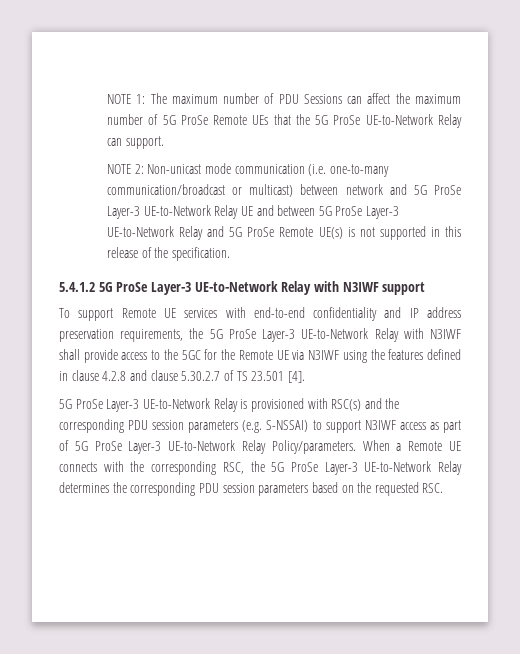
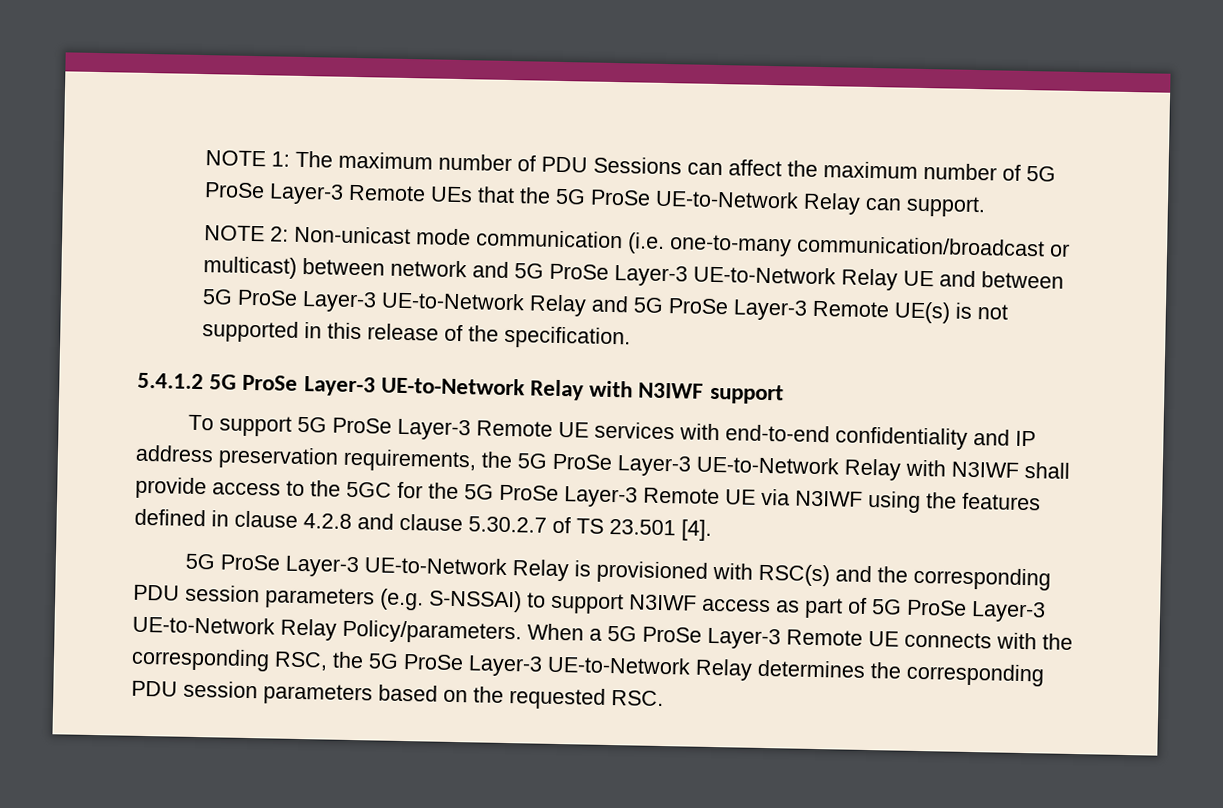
- NOTE 1: The maximum number of PDU Sessions can affect the maximum number of 5G ProSe Remote UEs that the 5G ProSe UE-to-Network Relay can support.
+ NOTE 1: The maximum number of PDU Sessions can affect the maximum number of 5G ProSe Layer-3 Remote UEs that the 5G ProSe UE-to-Network Relay can support.
- NOTE 2: Non-unicast mode communication (i.e. one-to-many communication/broadcast or multicast) between network and 5G ProSe Layer-3 UE-to-Network Relay UE and between 5G ProSe Layer-3 UE-to-Network Relay and 5G ProSe Remote UE(s) is not supported in this release of the specification.
+ NOTE 2: Non-unicast mode communication (i.e. one-to-many communication/broadcast or multicast) between network and 5G ProSe Layer-3 UE-to-Network Relay UE and between 5G ProSe Layer-3 UE-to-Network Relay and 5G ProSe Layer-3 Remote UE(s) is not supported in this release of the specification.
- To support Remote UE services with end-to-end confidentiality and IP address preservation requirements, the 5G ProSe Layer-3 UE-to-Network Relay with N3IWF shall provide access to the 5GC for the Remote UE via N3IWF using the features defined in clause 4.2.8 and clause 5.30.2.7 of TS 23.501 [4].
+ To support 5G ProSe Layer-3 Remote UE services with end-to-end confidentiality and IP address preservation requirements, the 5G ProSe Layer-3 UE-to-Network Relay with N3IWF shall provide access to the 5GC for the 5G ProSe Layer-3 Remote UE via N3IWF using the features defined in clause 4.2.8 and clause 5.30.2.7 of TS 23.501 [4].
- When a Remote UE connects with the corresponding RSC, the 5G ProSe Layer-3 UE-to-Network Relay determines the corresponding PDU session parameters based on the requested RSC.
+ When a 5G ProSe Layer-3 Remote UE connects with the corresponding RSC, the 5G ProSe Layer-3 UE-to-Network Relay determines the corresponding PDU session parameters based on the requested RSC.

